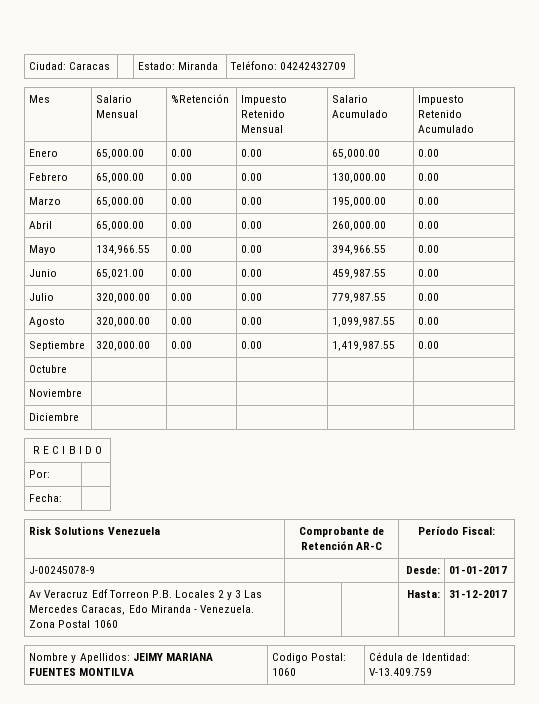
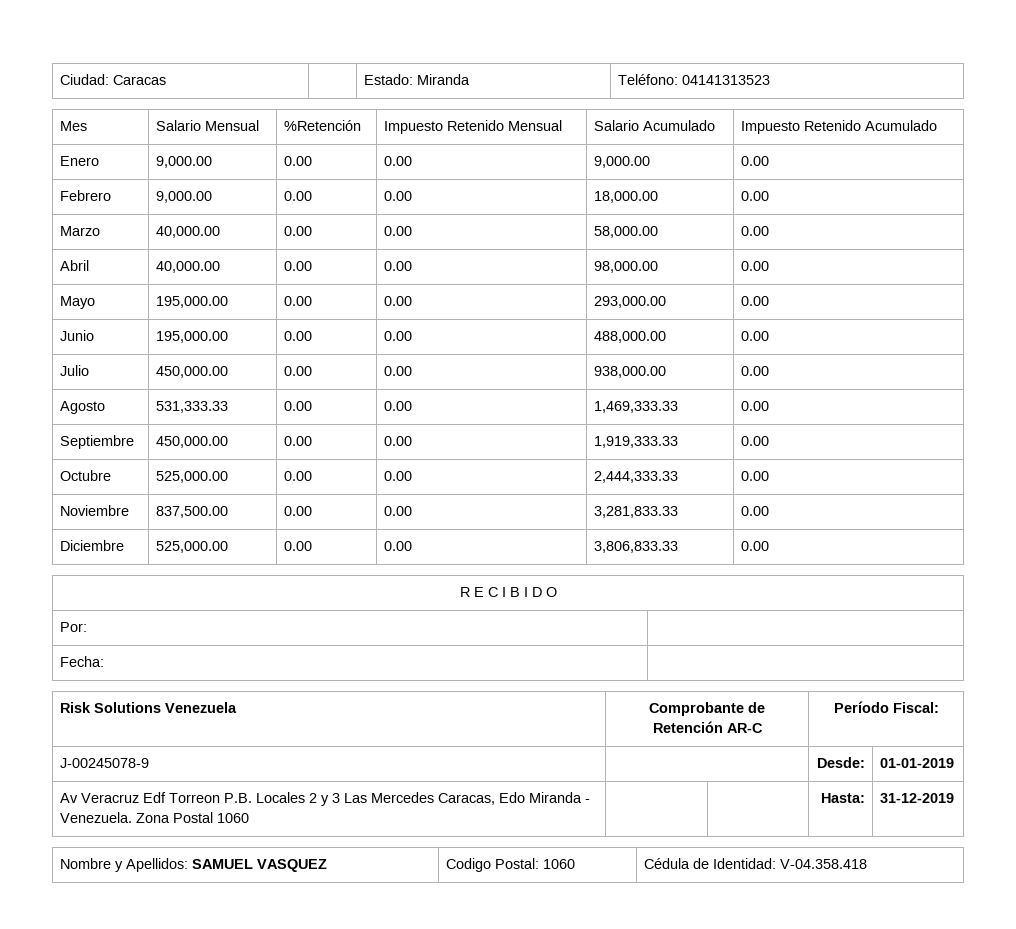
- Ciudad: Caracas | | Estado: Miranda | Teléfono: 04242432709
+ Ciudad: Caracas | | Estado: Miranda | Teléfono: 04141313523
- Enero | 65,000.00 | 0.00 | 0.00 | 65,000.00 | 0.00
+ Enero | 9,000.00 | 0.00 | 0.00 | 9,000.00 | 0.00
- Febrero | 65,000.00 | 0.00 | 0.00 | 130,000.00 | 0.00
+ Febrero | 9,000.00 | 0.00 | 0.00 | 18,000.00 | 0.00
- Marzo | 65,000.00 | 0.00 | 0.00 | 195,000.00 | 0.00
+ Marzo | 40,000.00 | 0.00 | 0.00 | 58,000.00 | 0.00
- Abril | 65,000.00 | 0.00 | 0.00 | 260,000.00 | 0.00
+ Abril | 40,000.00 | 0.00 | 0.00 | 98,000.00 | 0.00
- Mayo | 134,966.55 | 0.00 | 0.00 | 394,966.55 | 0.00
+ Mayo | 195,000.00 | 0.00 | 0.00 | 293,000.00 | 0.00
- Junio | 65,021.00 | 0.00 | 0.00 | 459,987.55 | 0.00
+ Junio | 195,000.00 | 0.00 | 0.00 | 488,000.00 | 0.00
- Julio | 320,000.00 | 0.00 | 0.00 | 779,987.55 | 0.00
+ Julio | 450,000.00 | 0.00 | 0.00 | 938,000.00 | 0.00
- Agosto | 320,000.00 | 0.00 | 0.00 | 1,099,987.55 | 0.00
+ Agosto | 531,333.33 | 0.00 | 0.00 | 1,469,333.33 | 0.00
- Septiembre | 320,000.00 | 0.00 | 0.00 | 1,419,987.55 | 0.00
+ Septiembre | 450,000.00 | 0.00 | 0.00 | 1,919,333.33 | 0.00
- Octubre | | | | |
- Noviembre | | | | |
- Diciembre | | | | |
+ Octubre | 525,000.00 | 0.00 | 0.00 | 2,444,333.33 | 0.00
+ Noviembre | 837,500.00 | 0.00 | 0.00 | 3,281,833.33 | 0.00
+ Diciembre | 525,000.00 | 0.00 | 0.00 | 3,806,833.33 | 0.00
- J-00245078-9 | | Desde: | 01-01-2017
+ J-00245078-9 | | Desde: | 01-01-2019
- Av Veracruz Edf Torreon P.B. Locales 2 y 3 Las Mercedes Caracas, Edo Miranda - Venezuela. Zona Postal 1060 | | | Hasta: | 31-12-2017
+ Av Veracruz Edf Torreon P.B. Locales 2 y 3 Las Mercedes Caracas, Edo Miranda - Venezuela. Zona Postal 1060 | | | Hasta: | 31-12-2019
- Nombre y Apellidos: JEIMY MARIANA FUENTES MONTILVA | Codigo Postal: 1060 | Cédula de Identidad: V-13.409.759
+ Nombre y Apellidos: SAMUEL VASQUEZ | Codigo Postal: 1060 | Cédula de Identidad: V-04.358.418

